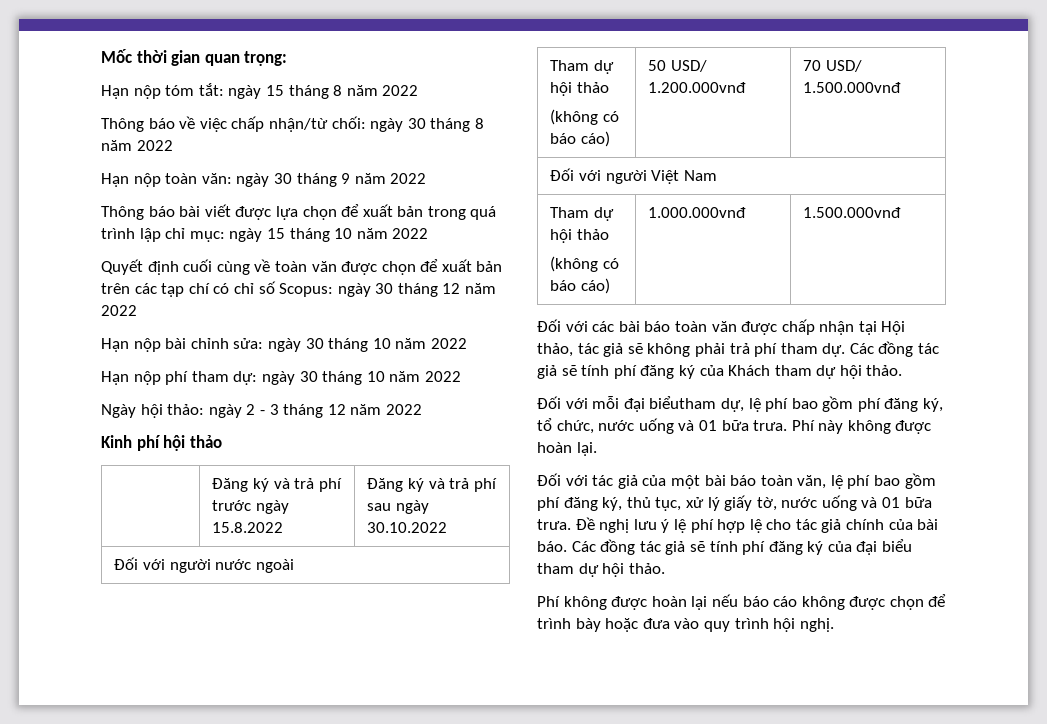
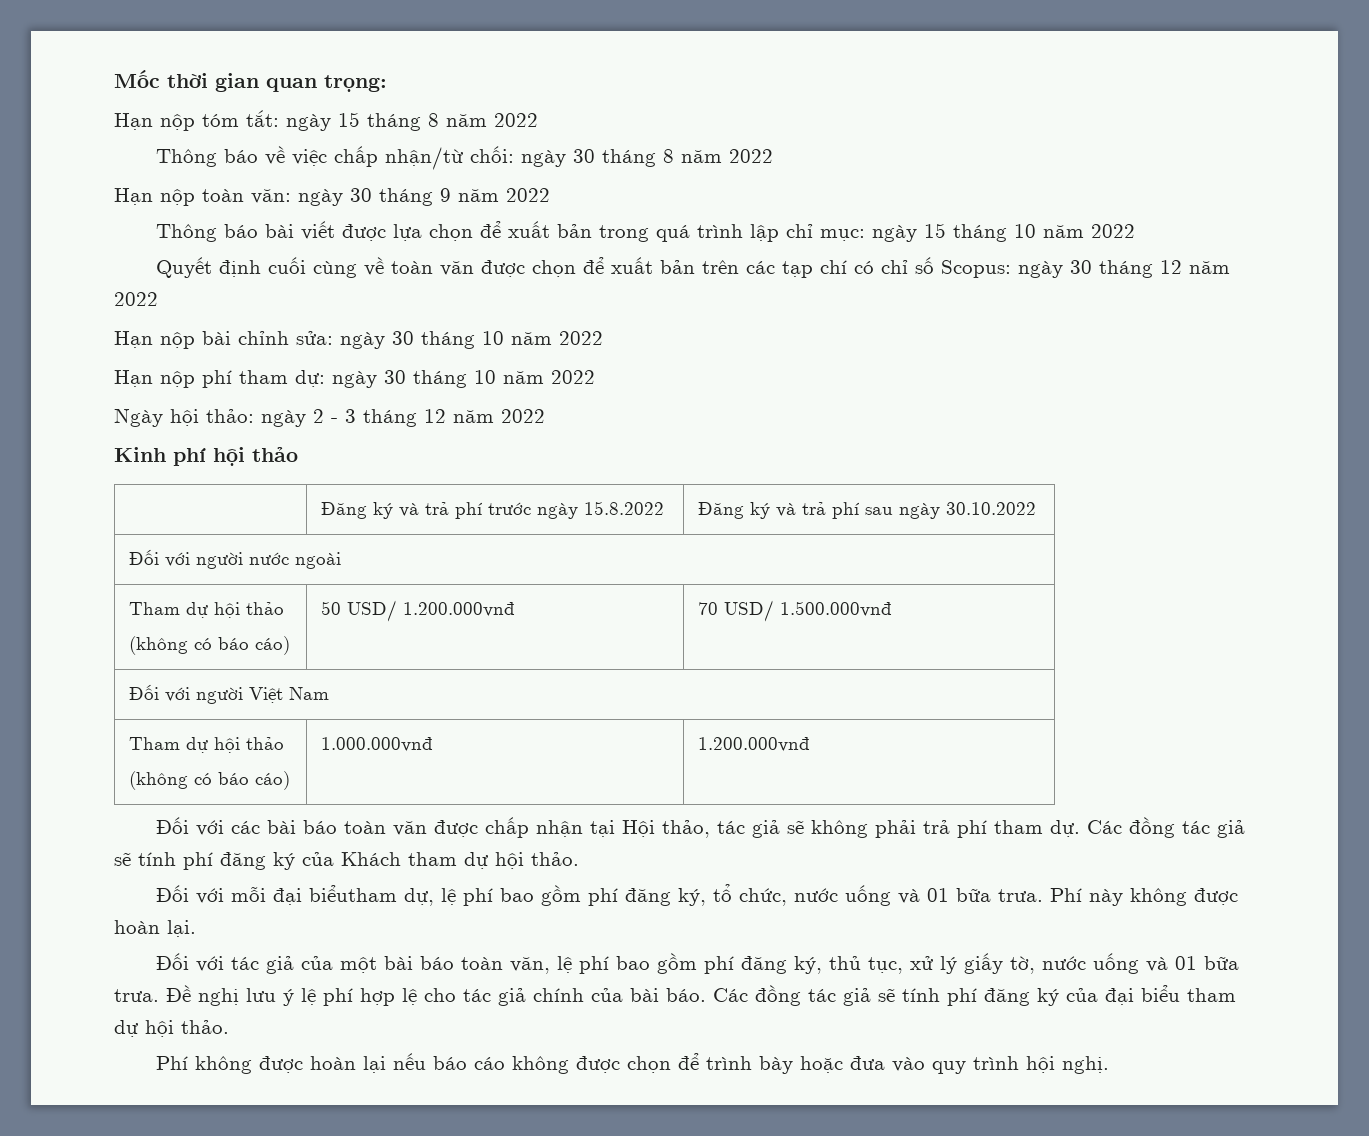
  Đối với người Việt Nam
  Tham dự hội thảo
- (không có báo cáo) | 1.000.000vnđ | 1.500.000vnđ
+ (không có báo cáo) | 1.000.000vnđ | 1.200.000vnđ

